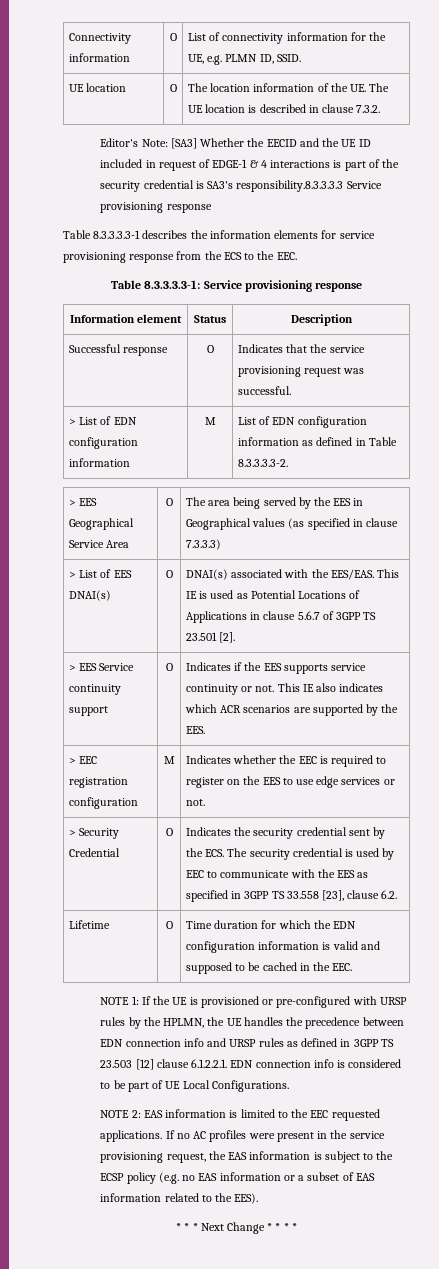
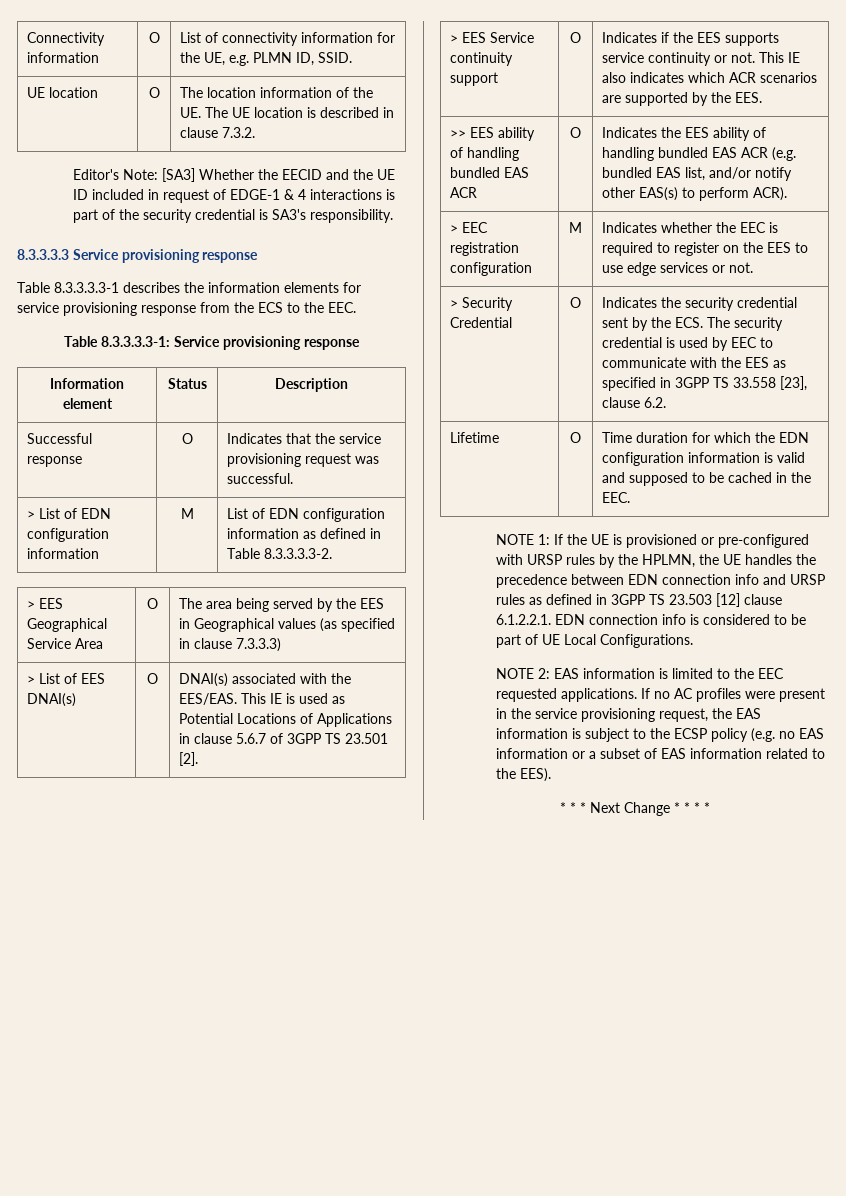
- Editor's Note: [SA3] Whether the EECID and the UE ID included in request of EDGE-1 & 4 interactions is part of the security credential is SA3's responsibility.8.3.3.3.3 Service provisioning response
+ Editor's Note: [SA3] Whether the EECID and the UE ID included in request of EDGE-1 & 4 interactions is part of the security credential is SA3's responsibility.
+ 8.3.3.3.3 Service provisioning response
+ >> EES ability of handling bundled EAS ACR | O | Indicates the EES ability of handling bundled EAS ACR (e.g. bundled EAS list, and/or notify other EAS(s) to perform ACR).

